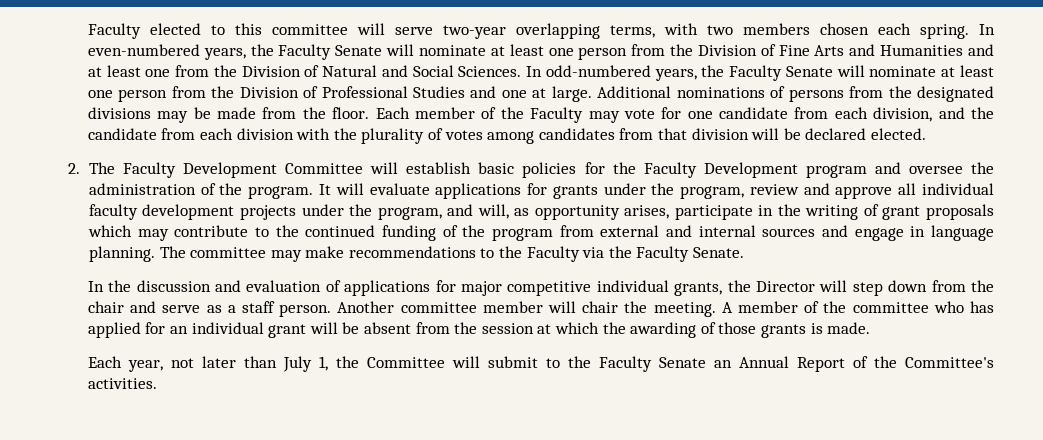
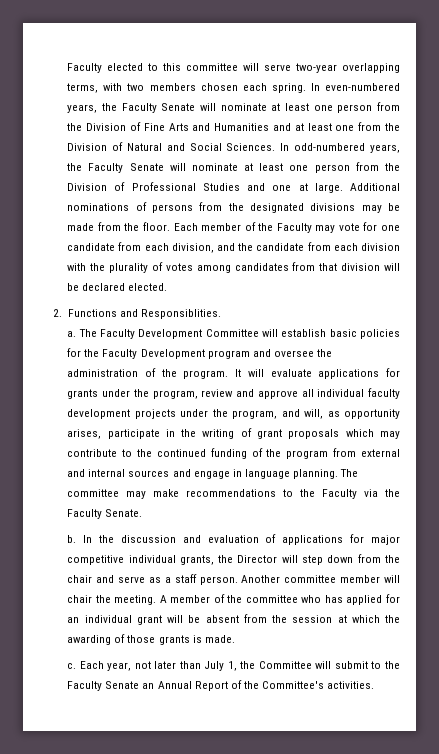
- 2. The Faculty Development Committee will establish basic policies for the Faculty Development program and oversee the administration of the program.
+ 2. Functions and Responsiblities.
+ a. The Faculty Development Committee will establish basic policies for the Faculty Development program and oversee the administration of the program.
+ b.
+ c.

